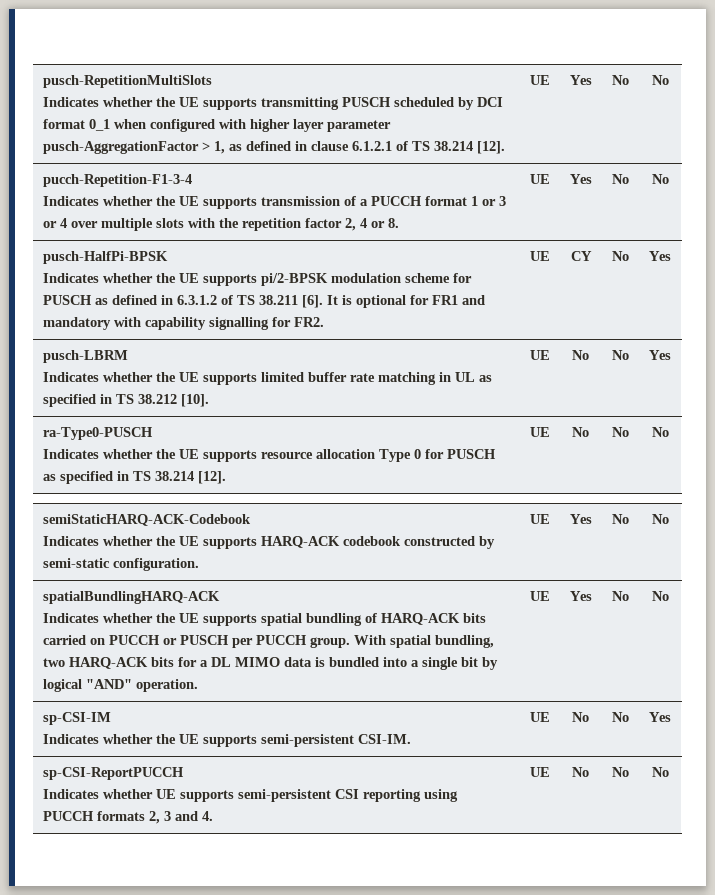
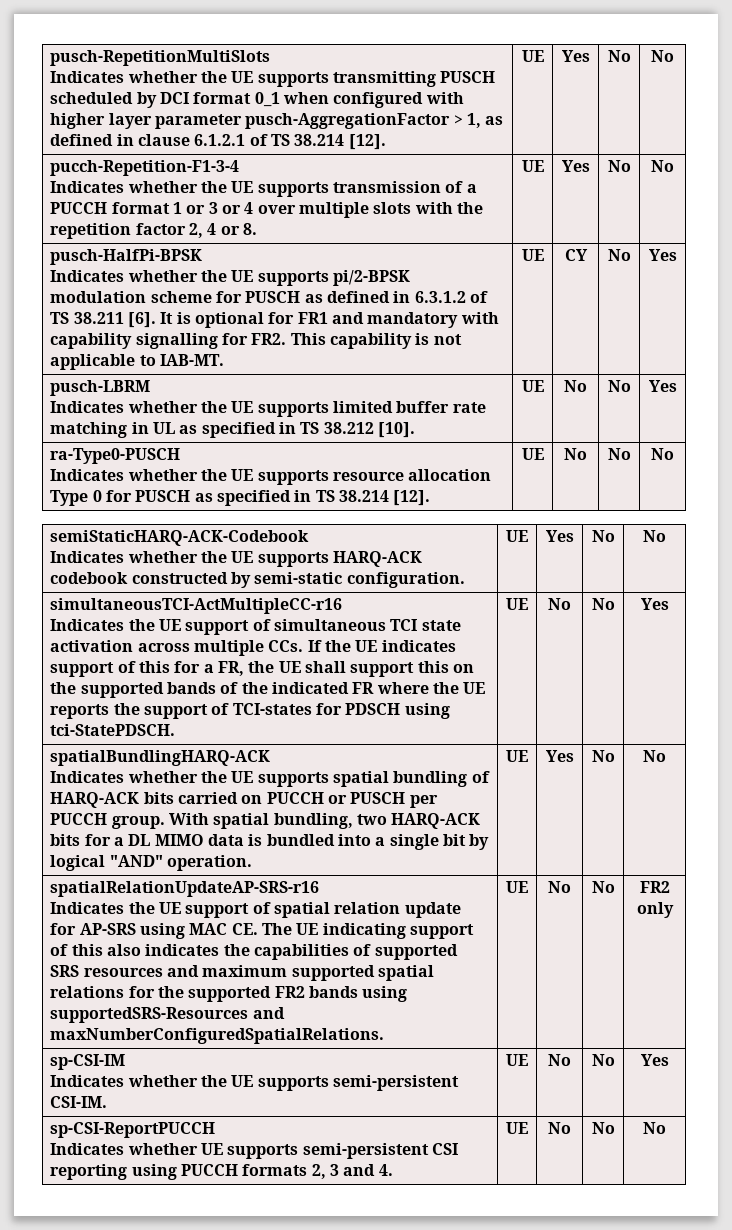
- It is optional for FR1 and mandatory with capability signalling for FR2.
+ It is optional for FR1 and mandatory with capability signalling for FR2. This capability is not applicable to IAB-MT.
+ simultaneousTCI-ActMultipleCC-r16
+ Indicates the UE support of simultaneous TCI state activation across multiple CCs. If the UE indicates support of this for a FR, the UE shall support this on the supported bands of the indicated FR where the UE reports the support of TCI-states for PDSCH using tci-StatePDSCH. | UE | No | No | Yes
+ spatialRelationUpdateAP-SRS-r16
+ Indicates the UE support of spatial relation update for AP-SRS using MAC CE. The UE indicating support of this also indicates the capabilities of supported SRS resources and maximum supported spatial relations for the supported FR2 bands using supportedSRS-Resources and maxNumberConfiguredSpatialRelations. | UE | No | No | FR2 only

